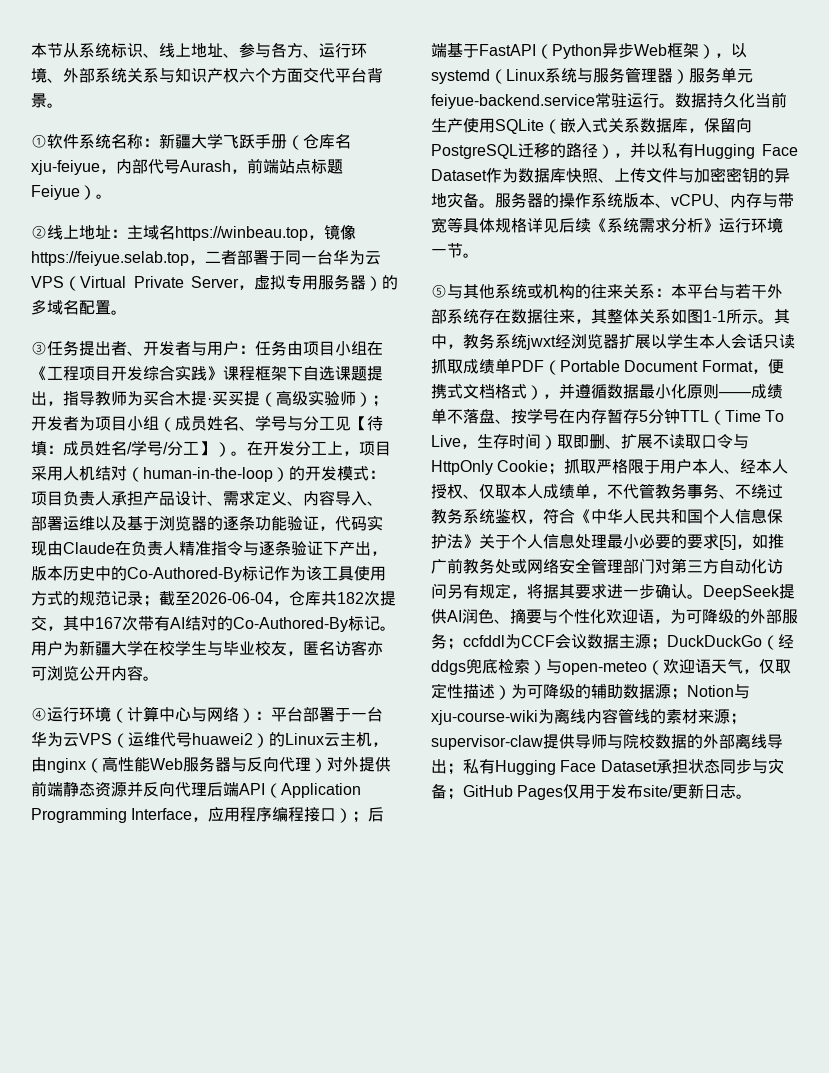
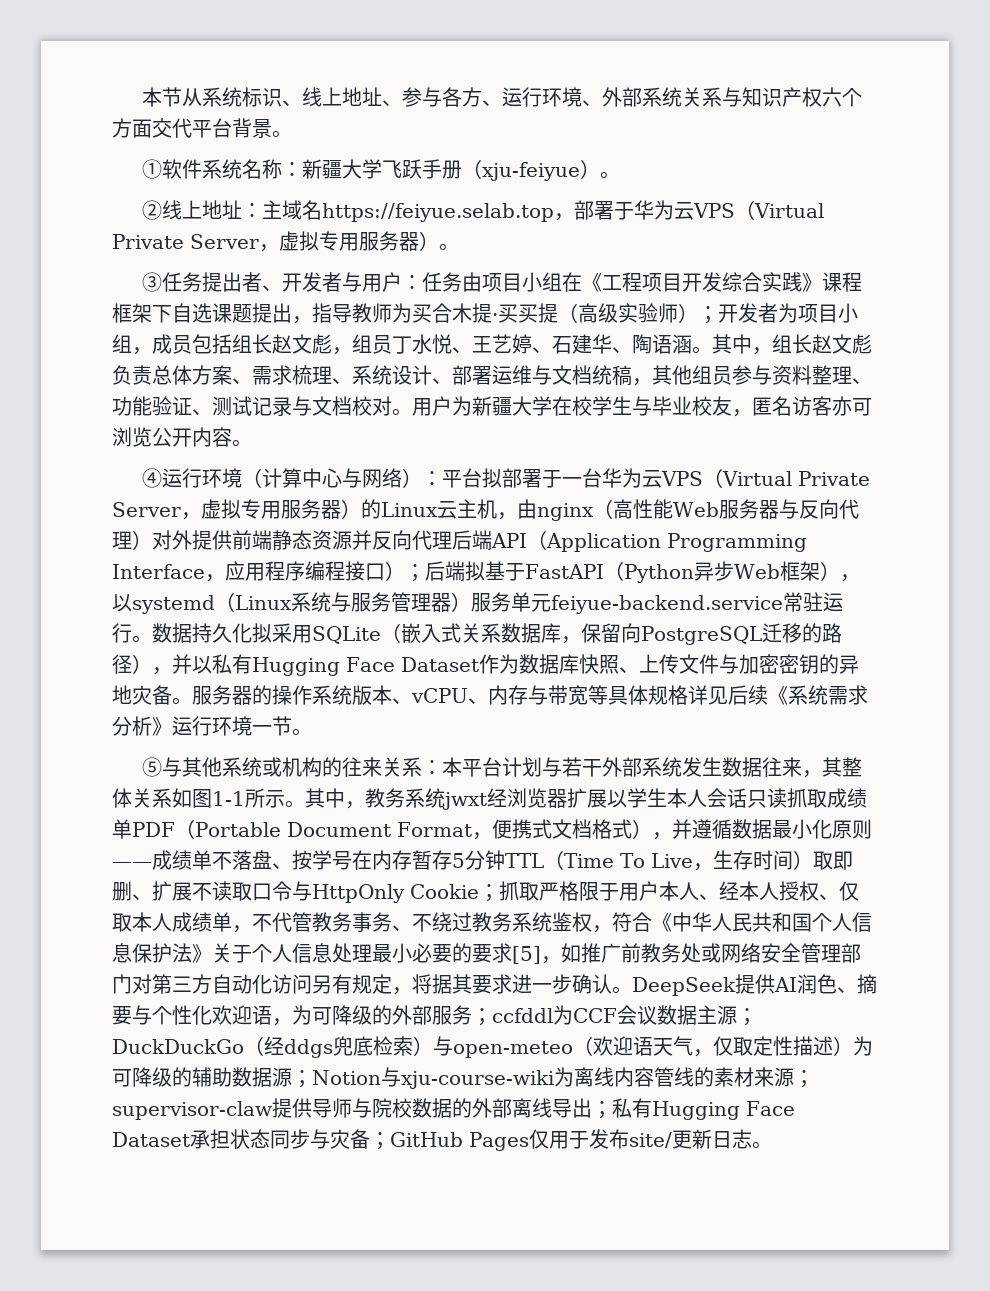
- ①软件系统名称：新疆大学飞跃手册（仓库名xju-feiyue，内部代号Aurash，前端站点标题Feiyue）。
+ ①软件系统名称：新疆大学飞跃手册（xju-feiyue）。
- ②线上地址：主域名https://winbeau.top，镜像https://feiyue.selab.top，二者部署于同一台华为云VPS（Virtual Private Server，虚拟专用服务器）的多域名配置。
+ ②线上地址：主域名https://feiyue.selab.top，部署于华为云VPS（Virtual Private Server，虚拟专用服务器）。
- ③任务提出者、开发者与用户：任务由项目小组在《工程项目开发综合实践》课程框架下自选课题提出，指导教师为买合木提·买买提（高级实验师）；开发者为项目小组（成员姓名、学号与分工见【待填：成员姓名/学号/分工】）。在开发分工上，项目采用人机结对（human-in-the-loop）的开发模式：项目负责人承担产品设计、需求定义、内容导入、部署运维以及基于浏览器的逐条功能验证，代码实现由Claude在负责人精准指令与逐条验证下产出，版本历史中的Co-Authored-By标记作为该工具使用方式的规范记录；截至2026-06-04，仓库共182次提交，其中167次带有AI结对的Co-Authored-By标记。
+ ③任务提出者、开发者与用户：任务由项目小组在《工程项目开发综合实践》课程框架下自选课题提出，指导教师为买合木提·买买提（高级实验师）；开发者为项目小组，成员包括组长赵文彪，组员丁水悦、王艺婷、石建华、陶语涵。其中，组长赵文彪负责总体方案、需求梳理、系统设计、部署运维与文档统稿，其他组员参与资料整理、功能验证、测试记录与文档校对。
- 平台部署于一台华为云VPS（运维代号huawei2）的Linux云主机，由nginx（高性能Web服务器与反向代理）对外提供前端静态资源并反向代理后端API（Application Programming Interface，应用程序编程接口）；
+ 平台拟部署于一台华为云VPS（Virtual Private Server，虚拟专用服务器）的Linux云主机，由nginx（高性能Web服务器与反向代理）对外提供前端静态资源并反向代理后端API（Application Programming Interface，应用程序编程接口）；
- 后端基于FastAPI（Python异步Web框架），以systemd（Linux系统与服务管理器）服务单元feiyue-backend.service常驻运行。
+ 后端拟基于FastAPI（Python异步Web框架），以systemd（Linux系统与服务管理器）服务单元feiyue-backend.service常驻运行。
- 数据持久化当前生产使用SQLite（嵌入式关系数据库，保留向PostgreSQL迁移的路径），并以私有Hugging Face Dataset作为数据库快照、上传文件与加密密钥的异地灾备。
+ 数据持久化拟采用SQLite（嵌入式关系数据库，保留向PostgreSQL迁移的路径），并以私有Hugging Face Dataset作为数据库快照、上传文件与加密密钥的异地灾备。
- ⑤与其他系统或机构的往来关系：本平台与若干外部系统存在数据往来，其整体关系如图1-1所示。
+ ⑤与其他系统或机构的往来关系：本平台计划与若干外部系统发生数据往来，其整体关系如图1-1所示。

